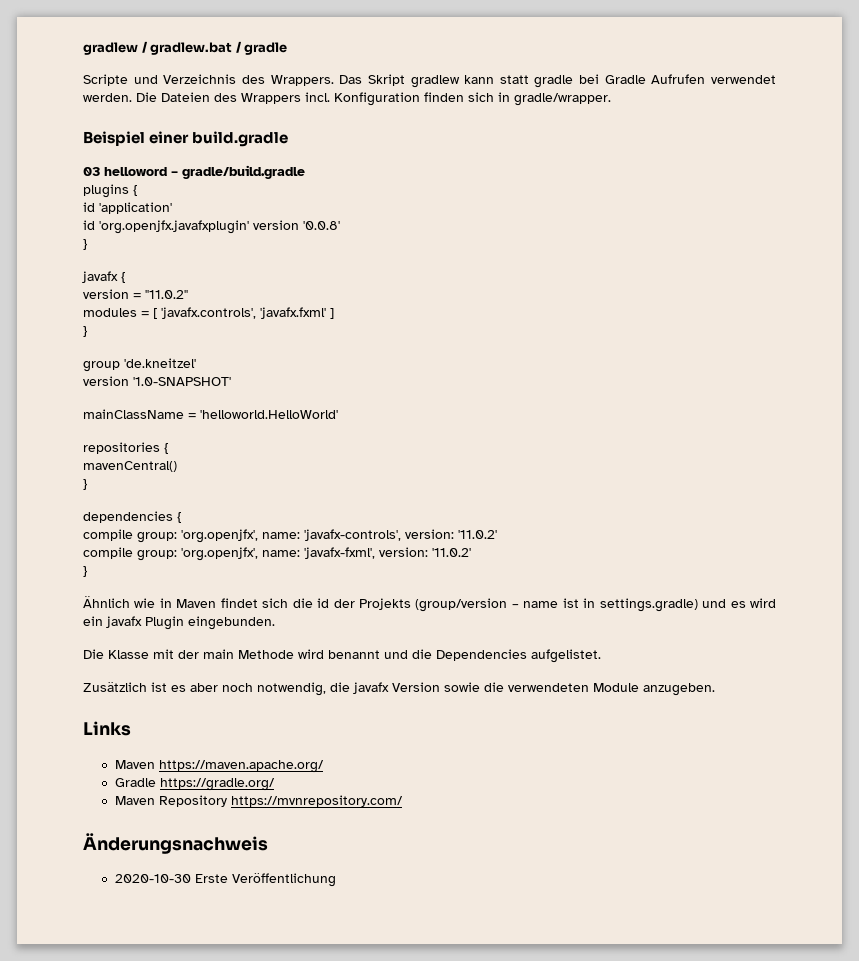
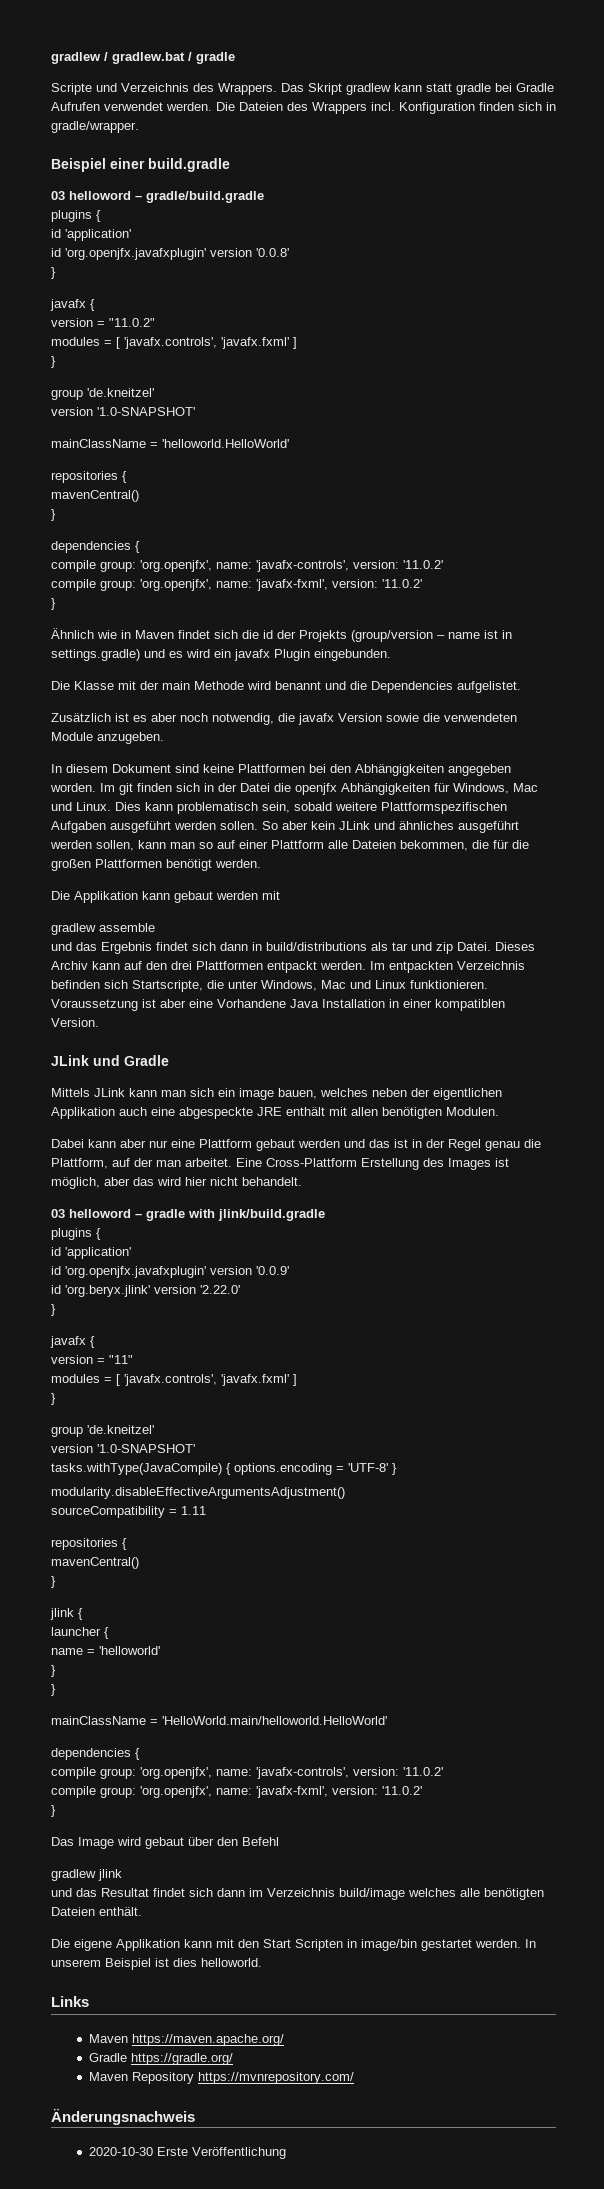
+ In diesem Dokument sind keine Plattformen bei den Abhängigkeiten angegeben worden. Im git finden sich in der Datei die openjfx Abhängigkeiten für Windows, Mac und Linux. Dies kann problematisch sein, sobald weitere Plattformspezifischen Aufgaben ausgeführt werden sollen. So aber kein JLink und ähnliches ausgeführt werden sollen, kann man so auf einer Plattform alle Dateien bekommen, die für die großen Plattformen benötigt werden.
+ Die Applikation kann gebaut werden mit
+ gradlew assemble
+ und das Ergebnis findet sich dann in build/distributions als tar und zip Datei. Dieses Archiv kann auf den drei Plattformen entpackt werden. Im entpackten Verzeichnis befinden sich Startscripte, die unter Windows, Mac und Linux funktionieren. Voraussetzung ist aber eine Vorhandene Java Installation in einer kompatiblen Version.
+ JLink und Gradle
+ Mittels JLink kann man sich ein image bauen, welches neben der eigentlichen Applikation auch eine abgespeckte JRE enthält mit allen benötigten Modulen.
+ Dabei kann aber nur eine Plattform gebaut werden und das ist in der Regel genau die Plattform, auf der man arbeitet. Eine Cross-Plattform Erstellung des Images ist möglich, aber das wird hier nicht behandelt.
+ 03 helloword – gradle with jlink/build.gradle
+ plugins {
+ id 'application'
+ id 'org.openjfx.javafxplugin' version '0.0.9'
+ id 'org.beryx.jlink' version '2.22.0'
+ }
+ javafx {
+ version = "11"
+ modules = [ 'javafx.controls', 'javafx.fxml' ]
+ }
+ group 'de.kneitzel'
+ version '1.0-SNAPSHOT'
+ tasks.withType(JavaCompile) { options.encoding = 'UTF-8' }
+ modularity.disableEffectiveArgumentsAdjustment()
+ sourceCompatibility = 1.11
+ repositories {
+ mavenCentral()
+ }
+ jlink {
+ launcher {
+ name = 'helloworld'
+ }
+ }
+ mainClassName = 'HelloWorld.main/helloworld.HelloWorld'
+ dependencies {
+ compile group: 'org.openjfx', name: 'javafx-controls', version: '11.0.2'
+ compile group: 'org.openjfx', name: 'javafx-fxml', version: '11.0.2'
+ }
+ Das Image wird gebaut über den Befehl
+ gradlew jlink
+ und das Resultat findet sich dann im Verzeichnis build/image welches alle benötigten Dateien enthält.
+ Die eigene Applikation kann mit den Start Scripten in image/bin gestartet werden. In unserem Beispiel ist dies helloworld.

